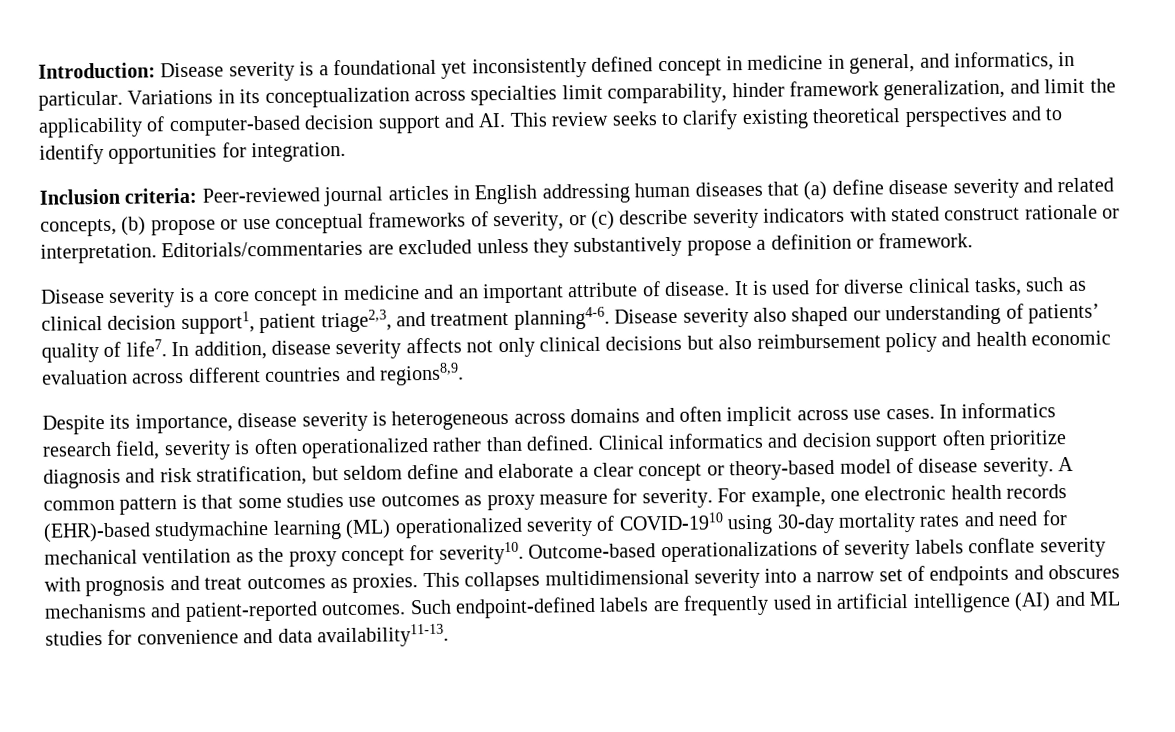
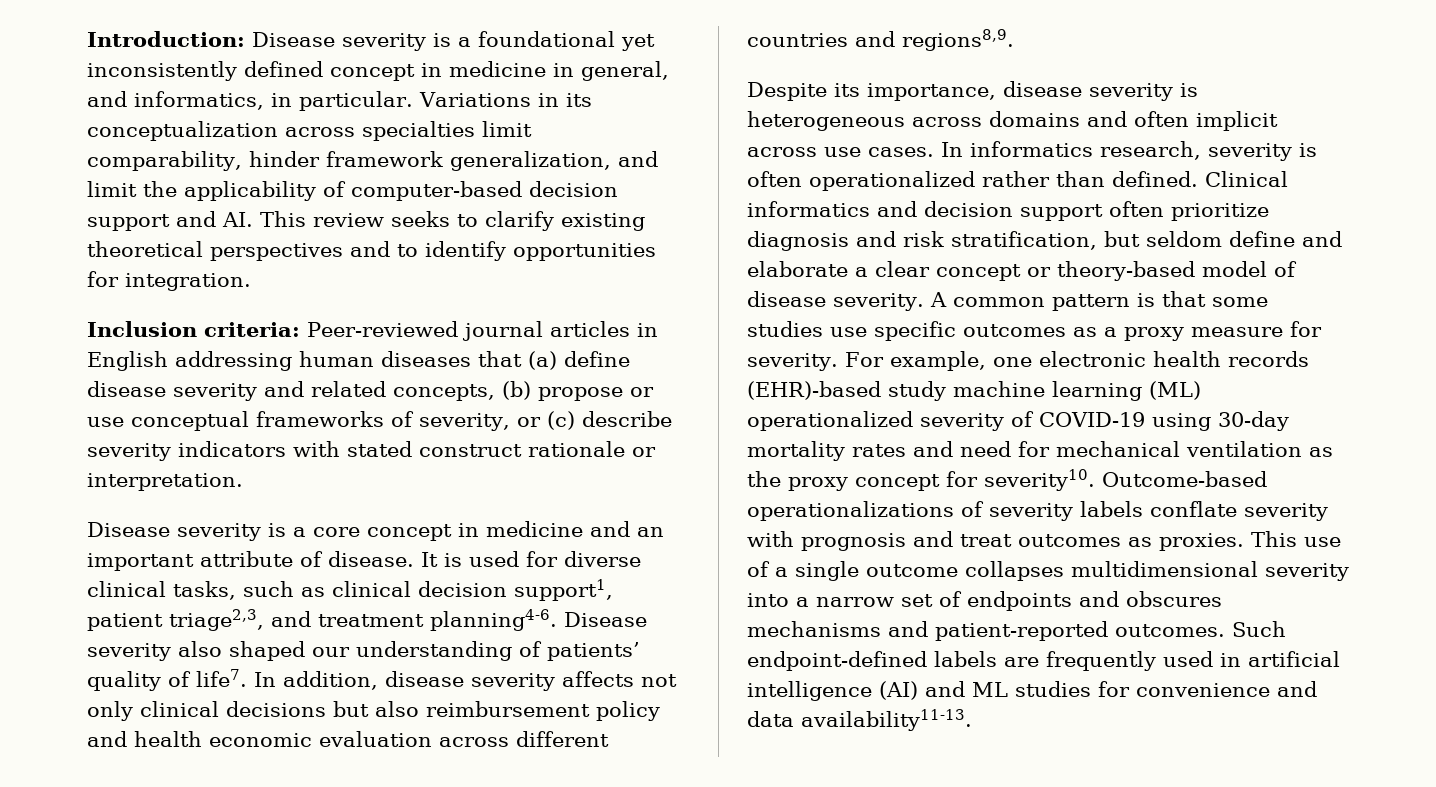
- Editorials/commentaries are excluded unless they substantively propose a definition or framework.
- In informatics research field, severity is often operationalized rather than defined.
+ In informatics research, severity is often operationalized rather than defined.
- A common pattern is that some studies use outcomes as proxy measure for severity.
+ A common pattern is that some studies use specific outcomes as a proxy measure for severity.
- For example, one electronic health records (EHR)-based studymachine learning (ML) operationalized severity of COVID-1910 using 30-day mortality rates and need for mechanical ventilation as the proxy concept for severity10.
+ For example, one electronic health records (EHR)-based study machine learning (ML) operationalized severity of COVID-19 using 30-day mortality rates and need for mechanical ventilation as the proxy concept for severity10.
- This collapses multidimensional severity into a narrow set of endpoints and obscures mechanisms and patient-reported outcomes.
+ This use of a single outcome collapses multidimensional severity into a narrow set of endpoints and obscures mechanisms and patient-reported outcomes.

